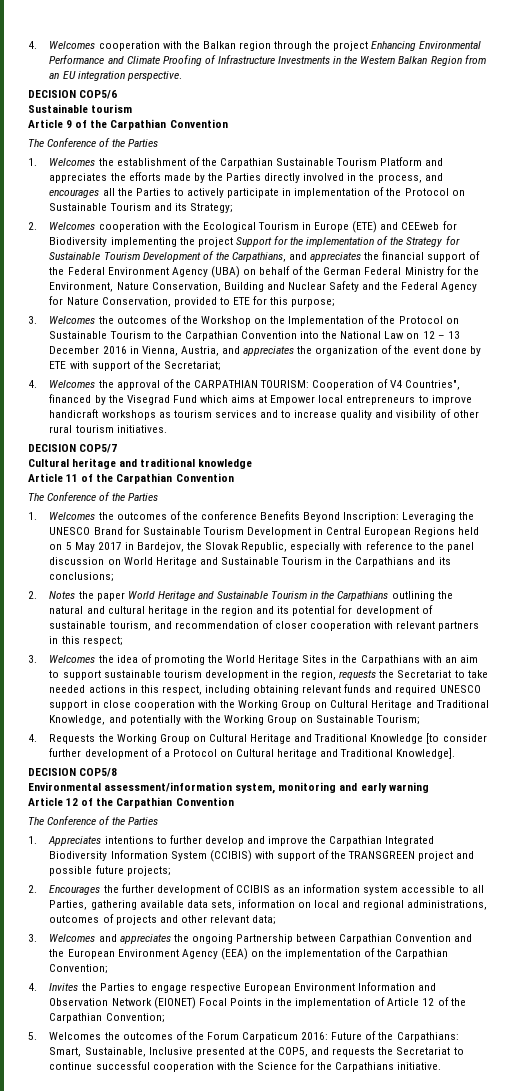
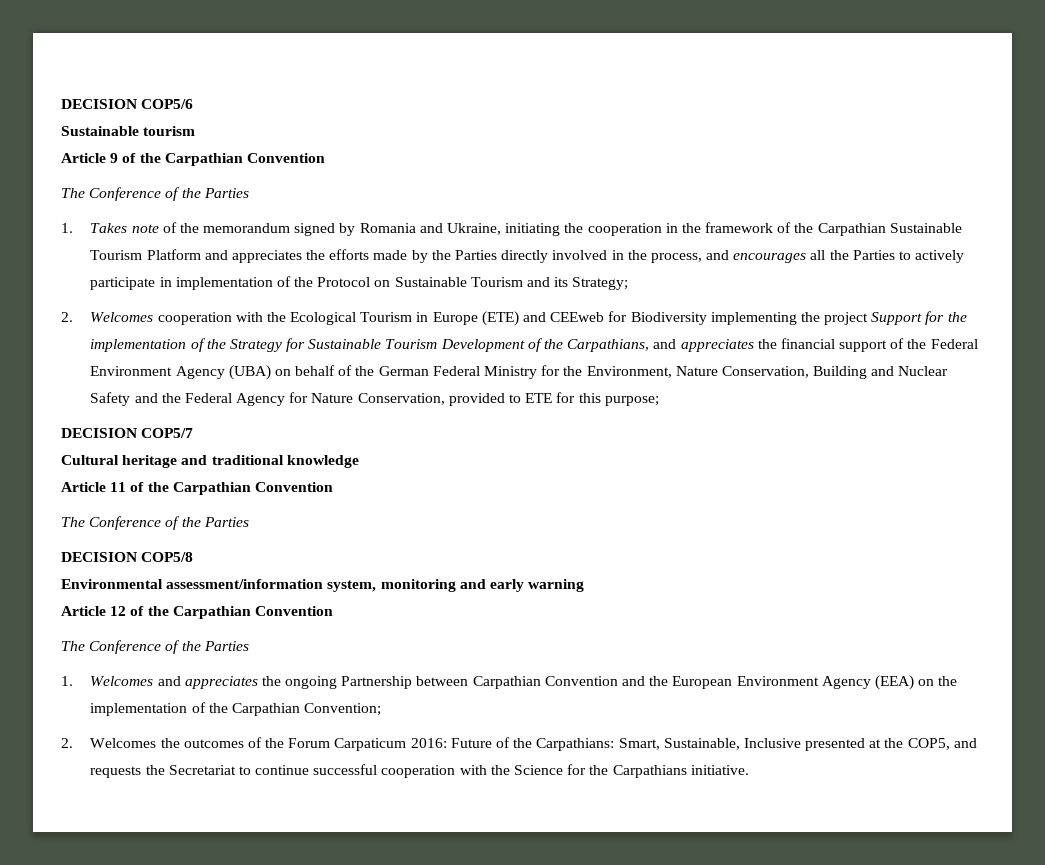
- 4. Welcomes cooperation with the Balkan region through the project Enhancing Environmental Performance and Climate Proofing of Infrastructure Investments in the Western Balkan Region from an EU integration perspective.
- 1. Welcomes the establishment of the Carpathian Sustainable Tourism Platform and appreciates the efforts made by the Parties directly involved in the process, and encourages all the Parties to actively participate in implementation of the Protocol on Sustainable Tourism and its Strategy;
+ 1. Takes note of the memorandum signed by Romania and Ukraine, initiating the cooperation in the framework of the Carpathian Sustainable Tourism Platform and appreciates the efforts made by the Parties directly involved in the process, and encourages all the Parties to actively participate in implementation of the Protocol on Sustainable Tourism and its Strategy;
- 3. Welcomes the outcomes of the Workshop on the Implementation of the Protocol on Sustainable Tourism to the Carpathian Convention into the National Law on 12 – 13 December 2016 in Vienna, Austria, and appreciates the organization of the event done by ETE with support of the Secretariat;
- 4. Welcomes the approval of the CARPATHIAN TOURISM: Cooperation of V4 Countries", financed by the Visegrad Fund which aims at Empower local entrepreneurs to improve handicraft workshops as tourism services and to increase quality and visibility of other rural tourism initiatives.
- 1. Welcomes the outcomes of the conference Benefits Beyond Inscription: Leveraging the UNESCO Brand for Sustainable Tourism Development in Central European Regions held on 5 May 2017 in Bardejov, the Slovak Republic, especially with reference to the panel discussion on World Heritage and Sustainable Tourism in the Carpathians and its conclusions;
- 2. Notes the paper World Heritage and Sustainable Tourism in the Carpathians outlining the natural and cultural heritage in the region and its potential for development of sustainable tourism, and recommendation of closer cooperation with relevant partners in this respect;
- 3. Welcomes the idea of promoting the World Heritage Sites in the Carpathians with an aim to support sustainable tourism development in the region, requests the Secretariat to take needed actions in this respect, including obtaining relevant funds and required UNESCO support in close cooperation with the Working Group on Cultural Heritage and Traditional Knowledge, and potentially with the Working Group on Sustainable Tourism;
- 4. Requests the Working Group on Cultural Heritage and Traditional Knowledge [to consider further development of a Protocol on Cultural heritage and Traditional Knowledge].
- 1. Appreciates intentions to further develop and improve the Carpathian Integrated Biodiversity Information System (CCIBIS) with support of the TRANSGREEN project and possible future projects;
- 2. Encourages the further development of CCIBIS as an information system accessible to all Parties, gathering available data sets, information on local and regional administrations, outcomes of projects and other relevant data;
- 3. Welcomes and appreciates the ongoing Partnership between Carpathian Convention and the European Environment Agency (EEA) on the implementation of the Carpathian Convention;
+ 1. Welcomes and appreciates the ongoing Partnership between Carpathian Convention and the European Environment Agency (EEA) on the implementation of the Carpathian Convention;
- 4. Invites the Parties to engage respective European Environment Information and Observation Network (EIONET) Focal Points in the implementation of Article 12 of the Carpathian Convention;
- 5. Welcomes the outcomes of the Forum Carpaticum 2016: Future of the Carpathians: Smart, Sustainable, Inclusive presented at the COP5, and requests the Secretariat to continue successful cooperation with the Science for the Carpathians initiative.
+ 2. Welcomes the outcomes of the Forum Carpaticum 2016: Future of the Carpathians: Smart, Sustainable, Inclusive presented at the COP5, and requests the Secretariat to continue successful cooperation with the Science for the Carpathians initiative.

